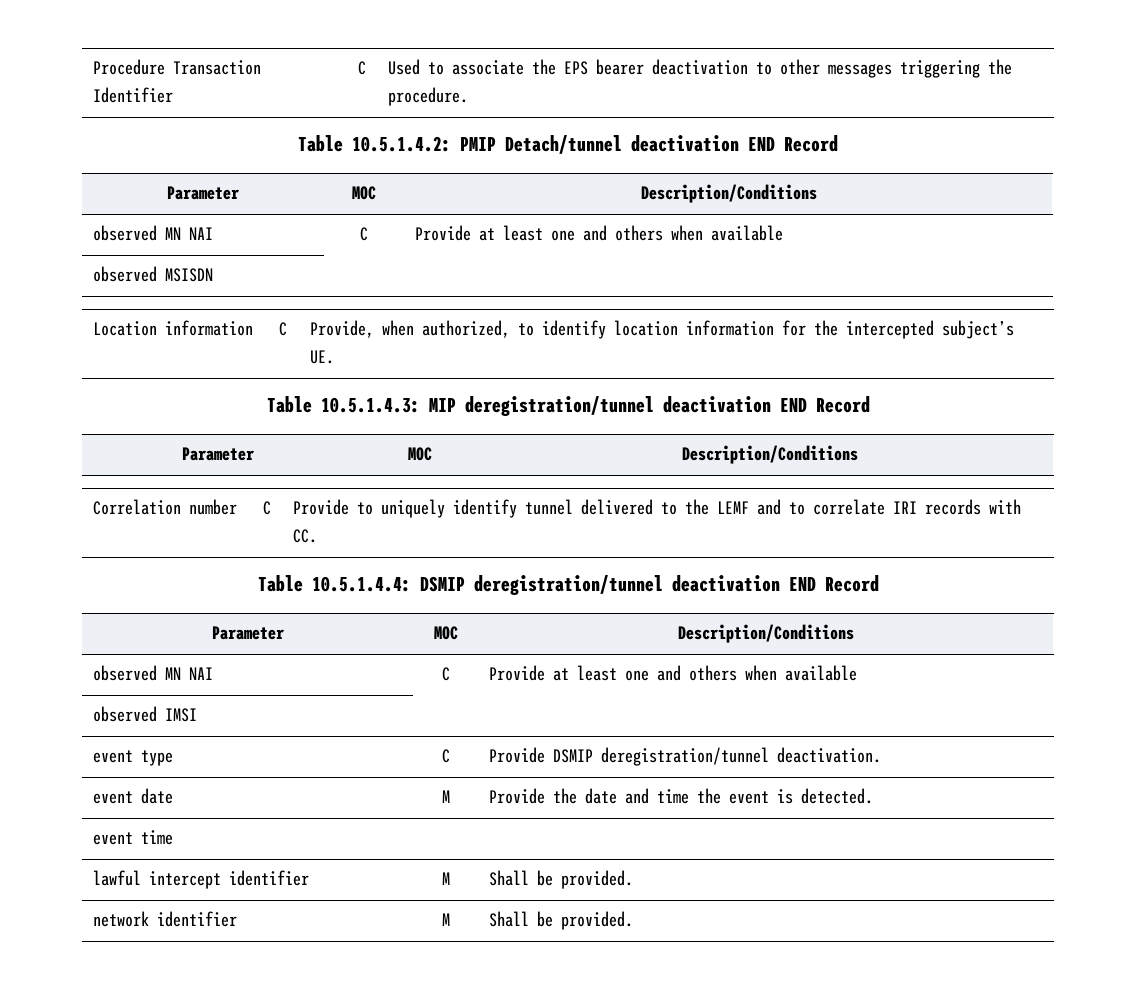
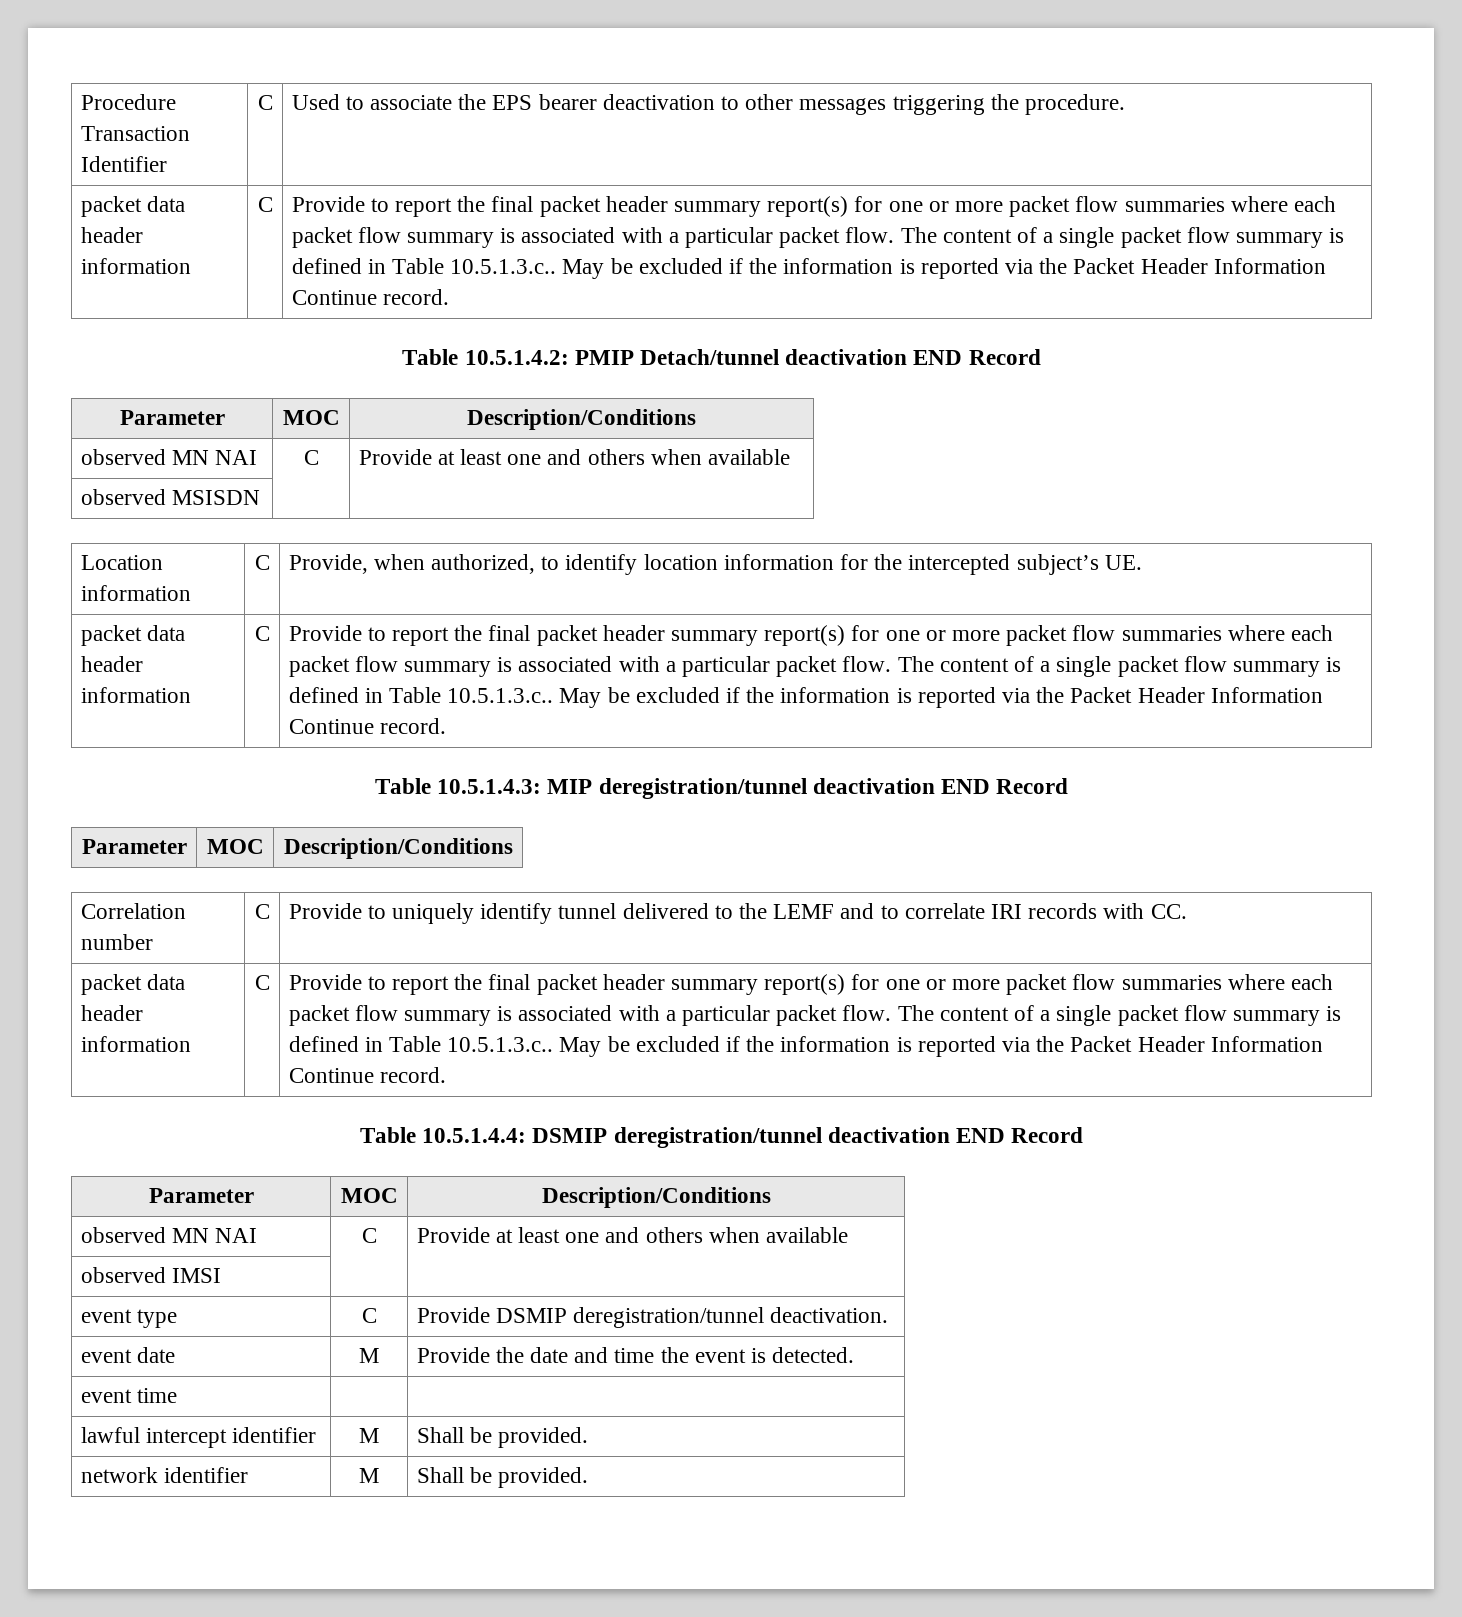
  Procedure Transaction Identifier | C | Used to associate the EPS bearer deactivation to other messages triggering the procedure.
+ packet data header information | C | Provide to report the final packet header summary report(s) for one or more packet flow summaries where each packet flow summary is associated with a particular packet flow. The content of a single packet flow summary is defined in Table 10.5.1.3.c.. May be excluded if the information is reported via the Packet Header Information Continue record.
  Location information | C | Provide, when authorized, to identify location information for the intercepted subject’s UE.
+ packet data header information | C | Provide to report the final packet header summary report(s) for one or more packet flow summaries where each packet flow summary is associated with a particular packet flow. The content of a single packet flow summary is defined in Table 10.5.1.3.c.. May be excluded if the information is reported via the Packet Header Information Continue record.
  Correlation number | C | Provide to uniquely identify tunnel delivered to the LEMF and to correlate IRI records with CC.
+ packet data header information | C | Provide to report the final packet header summary report(s) for one or more packet flow summaries where each packet flow summary is associated with a particular packet flow. The content of a single packet flow summary is defined in Table 10.5.1.3.c.. May be excluded if the information is reported via the Packet Header Information Continue record.

